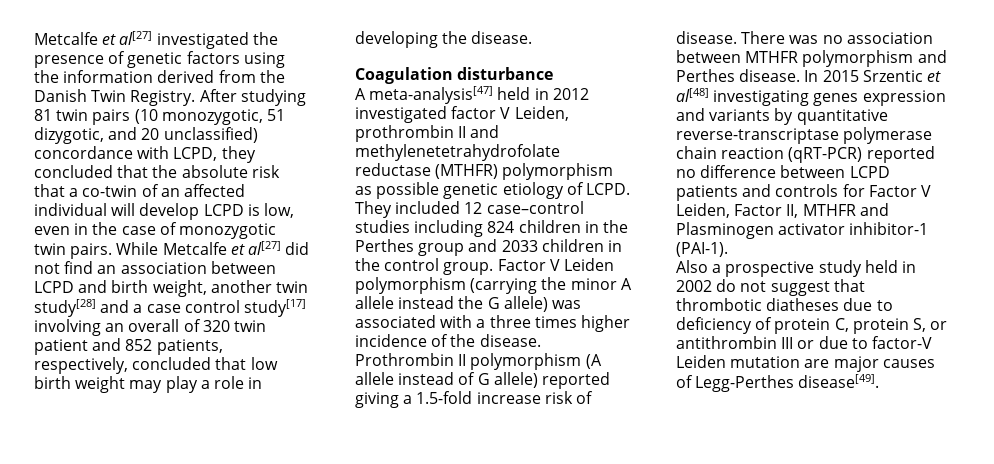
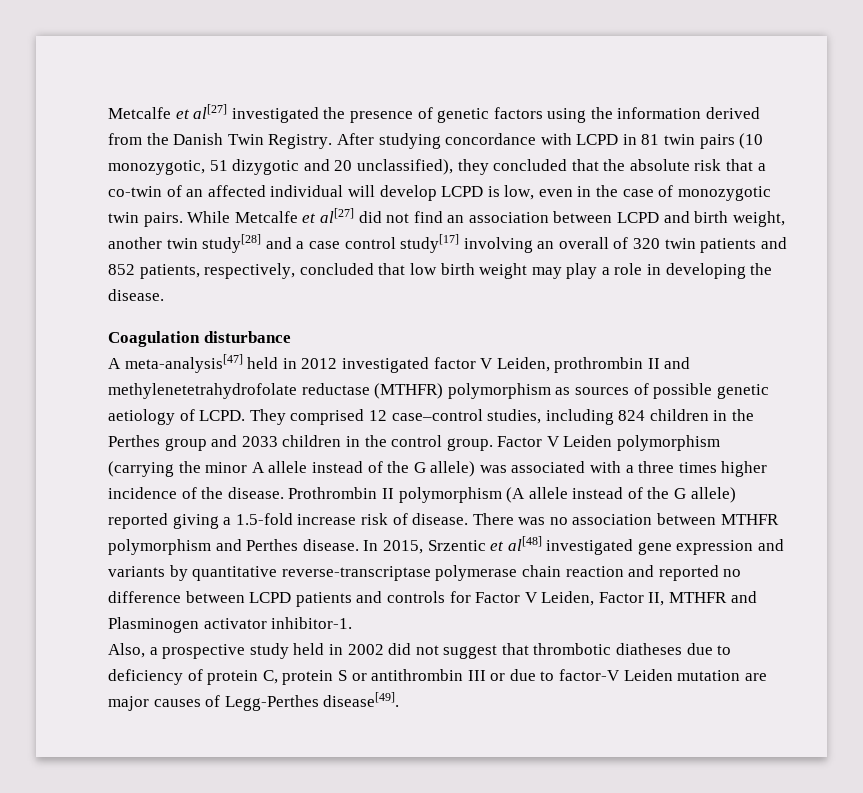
- After studying 81 twin pairs (10 monozygotic, 51 dizygotic, and 20 unclassified) concordance with LCPD, they concluded that the absolute risk that a co-twin of an affected individual will develop LCPD is low, even in the case of monozygotic twin pairs.
+ After studying concordance with LCPD in 81 twin pairs (10 monozygotic, 51 dizygotic and 20 unclassified), they concluded that the absolute risk that a co-twin of an affected individual will develop LCPD is low, even in the case of monozygotic twin pairs.
- While Metcalfe et al[27] did not find an association between LCPD and birth weight, another twin study[28] and a case control study[17] involving an overall of 320 twin patient and 852 patients, respectively, concluded that low birth weight may play a role in developing the disease.
+ While Metcalfe et al[27] did not find an association between LCPD and birth weight, another twin study[28] and a case control study[17] involving an overall of 320 twin patients and 852 patients, respectively, concluded that low birth weight may play a role in developing the disease.
- A meta-analysis[47] held in 2012 investigated factor V Leiden, prothrombin II and methylenetetrahydrofolate reductase (MTHFR) polymorphism as possible genetic etiology of LCPD.
+ A meta-analysis[47] held in 2012 investigated factor V Leiden, prothrombin II and methylenetetrahydrofolate reductase (MTHFR) polymorphism as sources of possible genetic aetiology of LCPD.
- They included 12 case–control studies including 824 children in the Perthes group and 2033 children in the control group.
+ They comprised 12 case–control studies, including 824 children in the Perthes group and 2033 children in the control group.
- Factor V Leiden polymorphism (carrying the minor A allele instead the G allele) was associated with a three times higher incidence of the disease.
+ Factor V Leiden polymorphism (carrying the minor A allele instead of the G allele) was associated with a three times higher incidence of the disease.
- Prothrombin II polymorphism (A allele instead of G allele) reported giving a 1.5-fold increase risk of disease.
+ Prothrombin II polymorphism (A allele instead of the G allele) reported giving a 1.5-fold increase risk of disease.
- In 2015 Srzentic et al[48] investigating genes expression and variants by quantitative reverse-transcriptase polymerase chain reaction (qRT-PCR) reported no difference between LCPD patients and controls for Factor V Leiden, Factor II, MTHFR and Plasminogen activator inhibitor-1 (PAI-1).
- Also a prospective study held in 2002 do not suggest that thrombotic diatheses due to deficiency of protein C, protein S, or antithrombin III or due to factor-V Leiden mutation are major causes of Legg-Perthes disease[49].
+ In 2015, Srzentic et al[48] investigated gene expression and variants by quantitative reverse-transcriptase polymerase chain reaction and reported no difference between LCPD patients and controls for Factor V Leiden, Factor II, MTHFR and Plasminogen activator inhibitor-1.
+ Also, a prospective study held in 2002 did not suggest that thrombotic diatheses due to deficiency of protein C, protein S or antithrombin III or due to factor-V Leiden mutation are major causes of Legg-Perthes disease[49].

